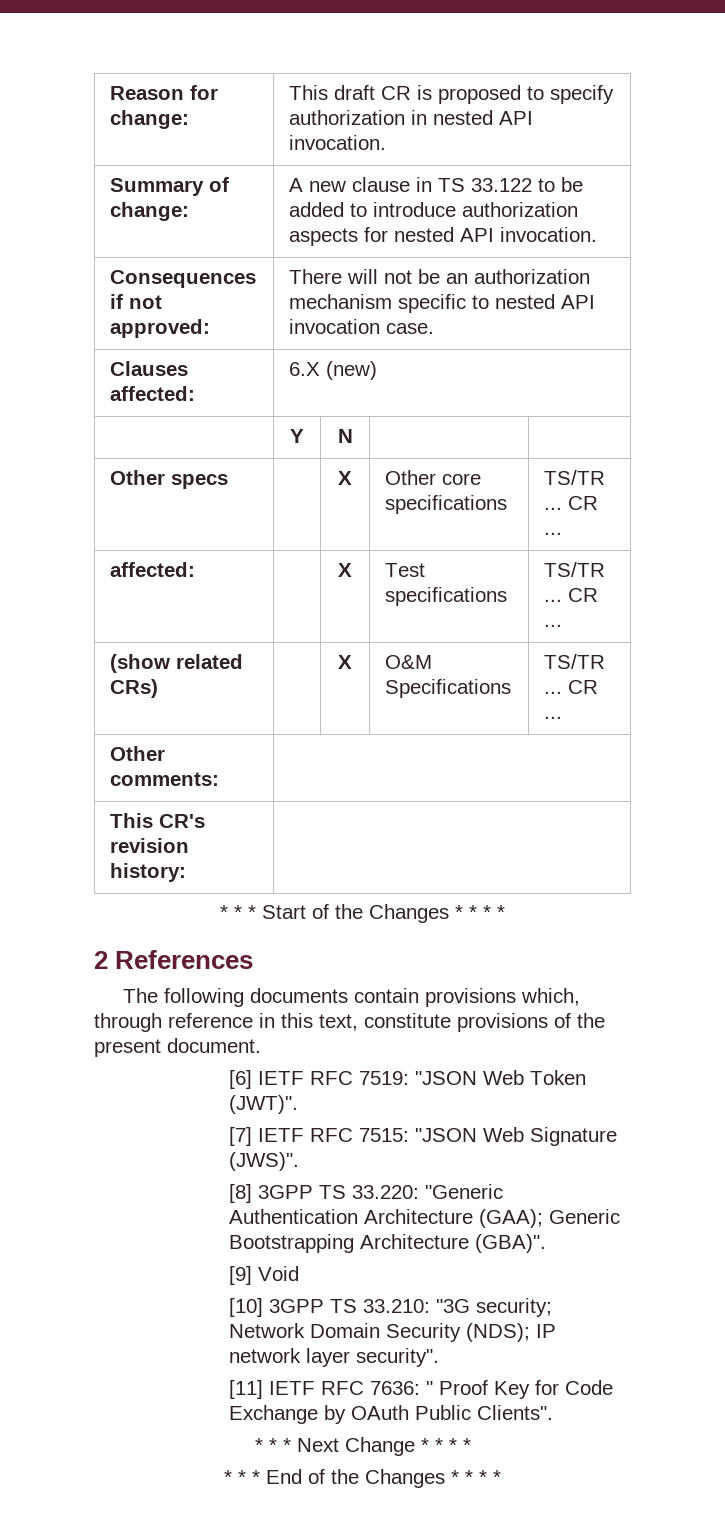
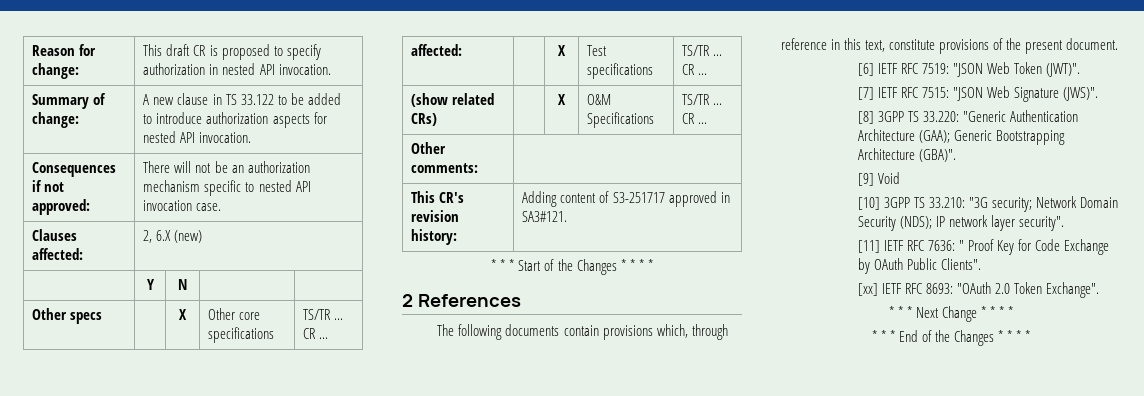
- Clauses affected: | 6.X (new)
+ Clauses affected: | 2, 6.X (new)
- This CR's revision history: |
+ This CR's revision history: | Adding content of S3-251717 approved in SA3#121.
+ [xx] IETF RFC 8693: "OAuth 2.0 Token Exchange".

